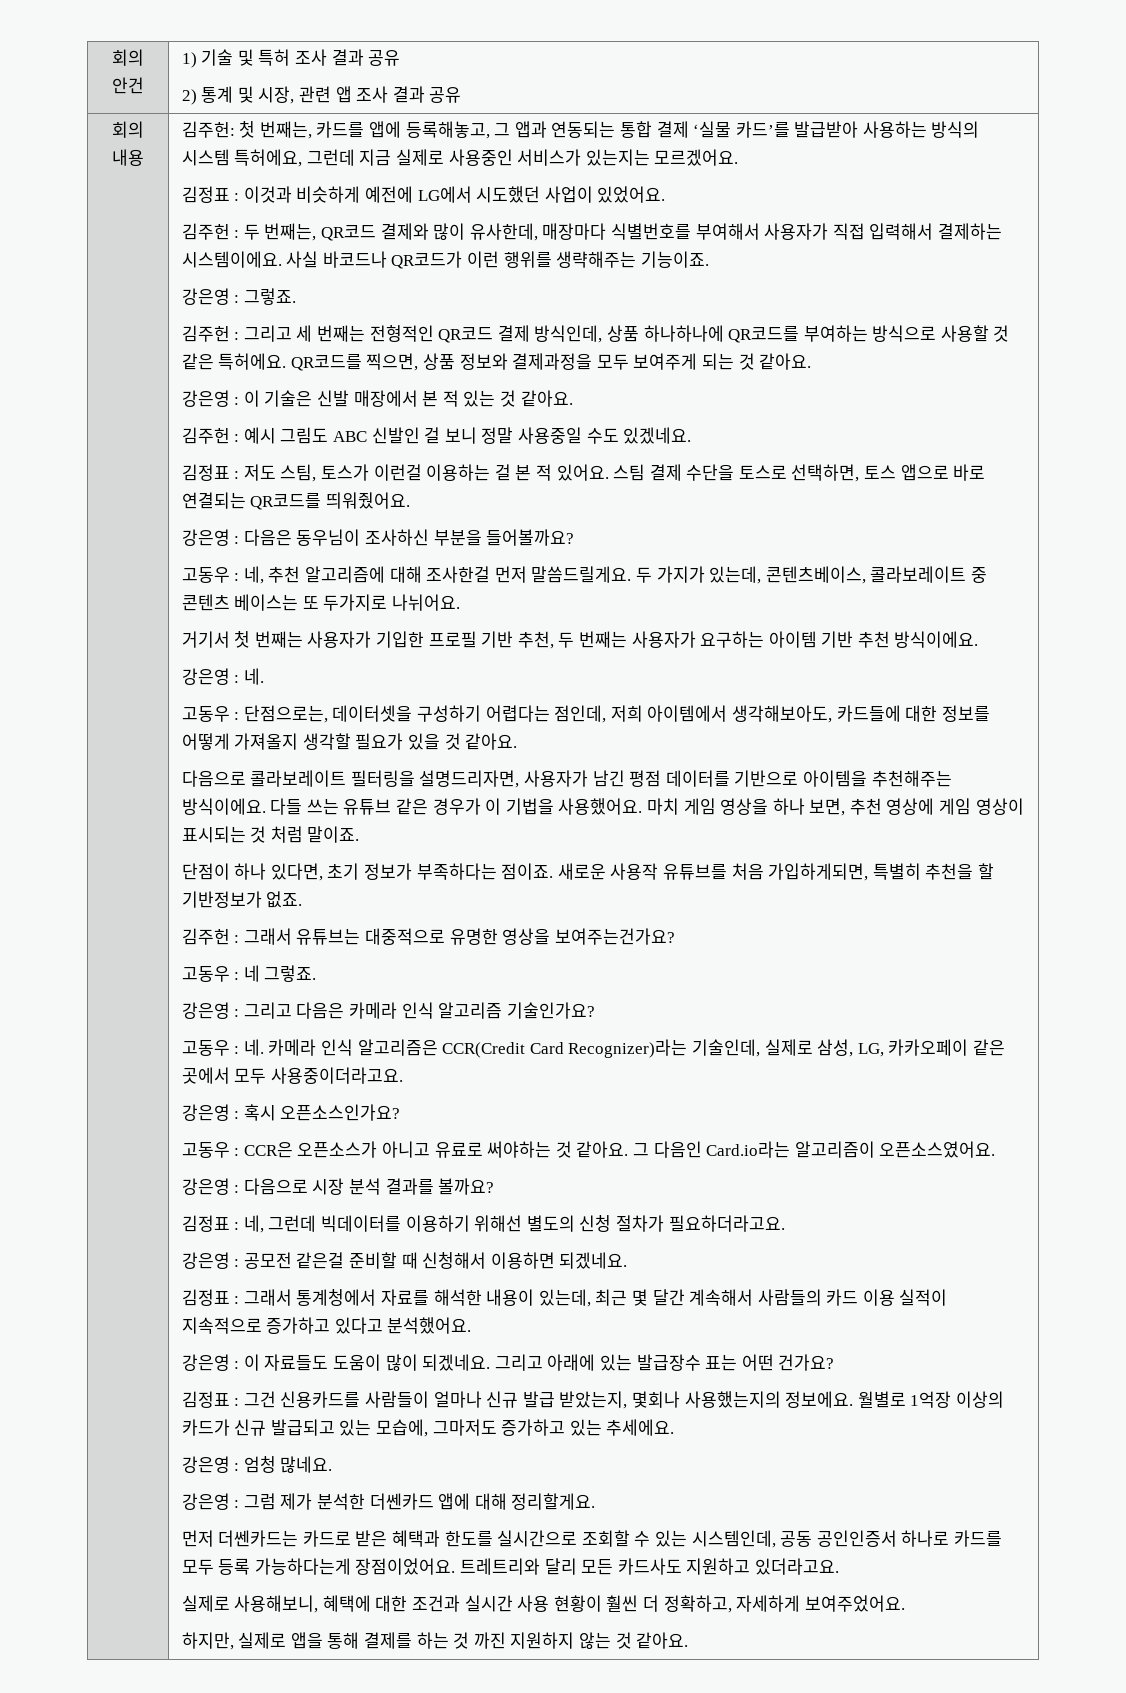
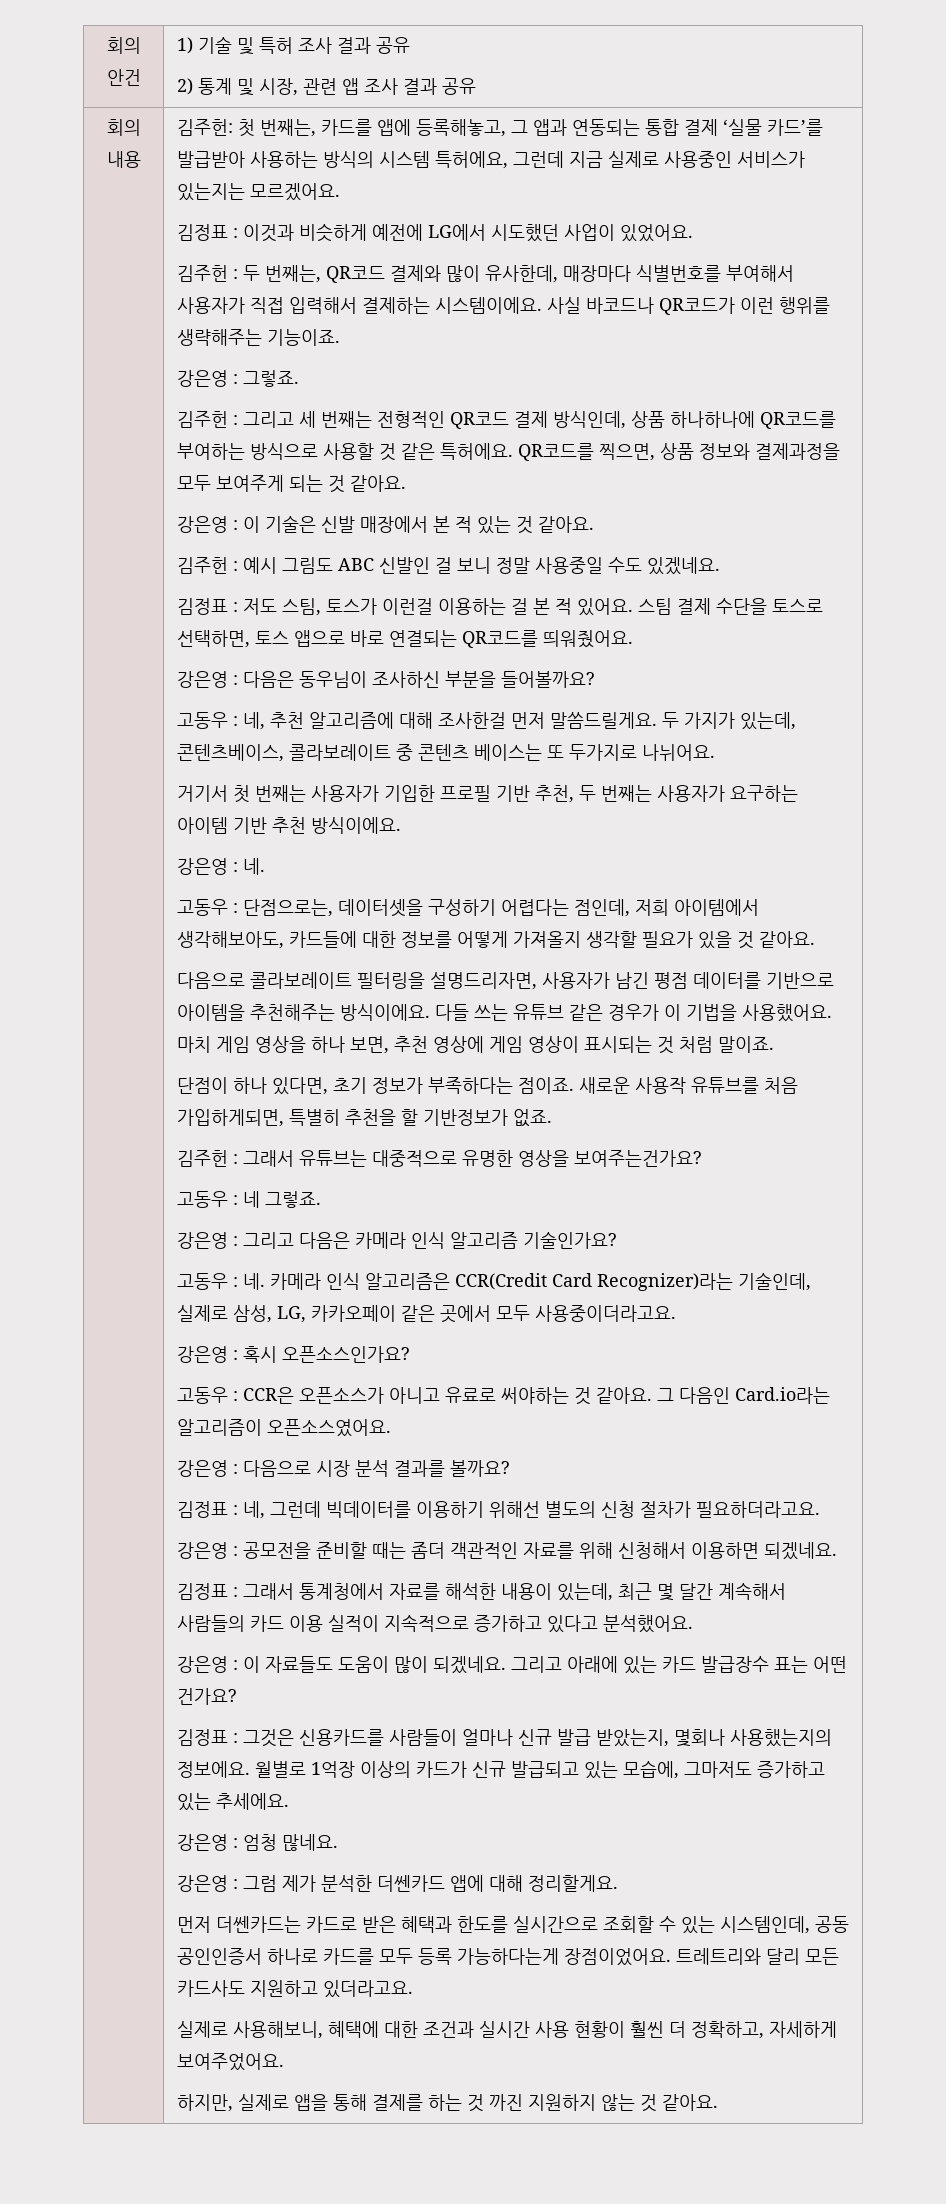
- 강은영 : 공모전 같은걸 준비할 때 신청해서 이용하면 되겠네요.
+ 강은영 : 공모전을 준비할 때는 좀더 객관적인 자료를 위해 신청해서 이용하면 되겠네요.
- 그리고 아래에 있는 발급장수 표는 어떤 건가요?
+ 그리고 아래에 있는 카드 발급장수 표는 어떤 건가요?
- 김정표 : 그건 신용카드를 사람들이 얼마나 신규 발급 받았는지, 몇회나 사용했는지의 정보에요.
+ 김정표 : 그것은 신용카드를 사람들이 얼마나 신규 발급 받았는지, 몇회나 사용했는지의 정보에요.

